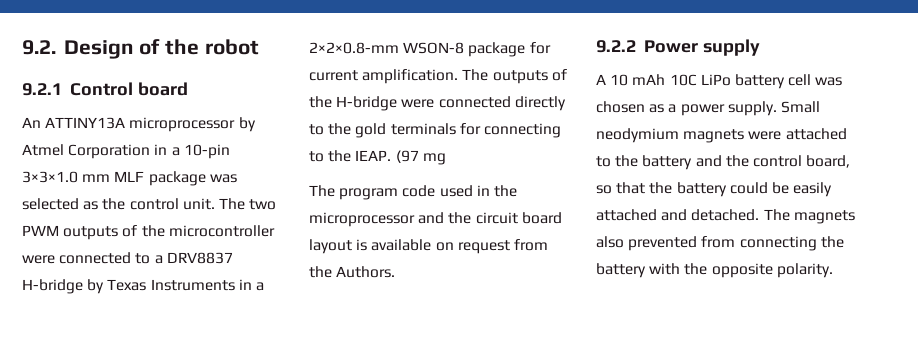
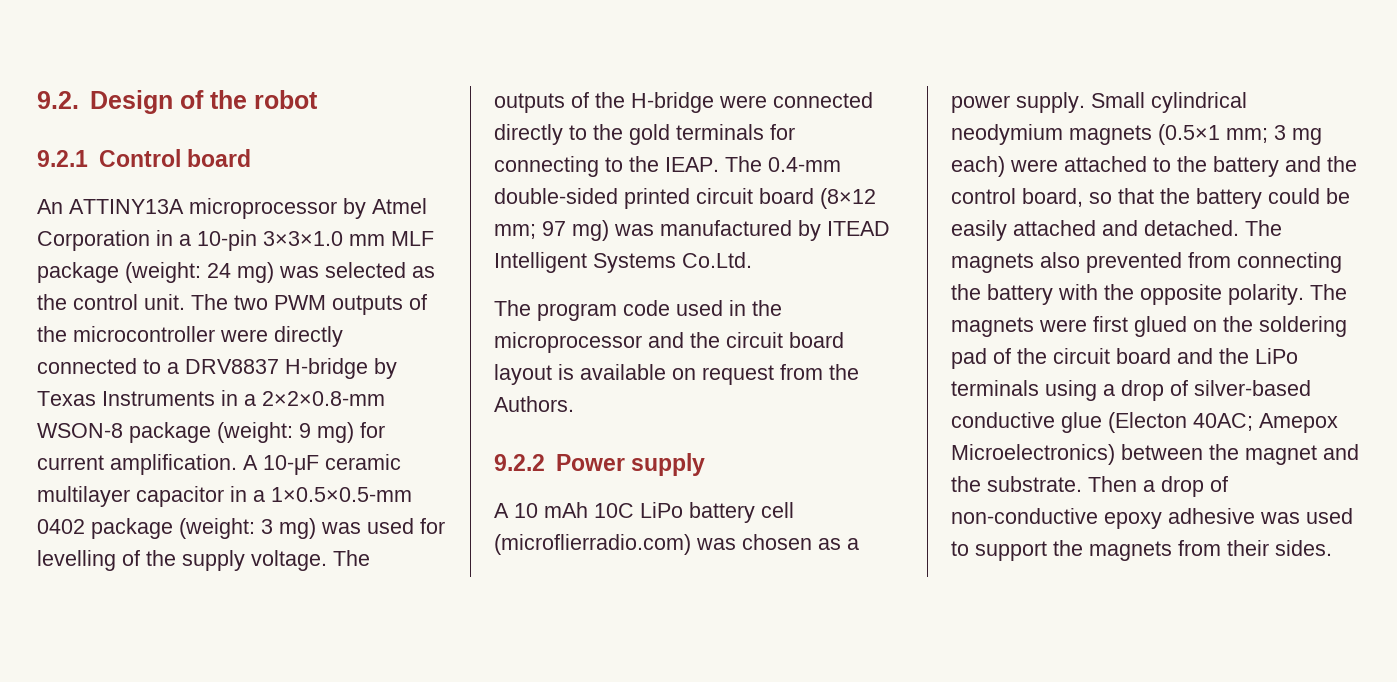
- An ATTINY13A microprocessor by Atmel Corporation in a 10-pin 3×3×1.0 mm MLF package was selected as the control unit.
+ An ATTINY13A microprocessor by Atmel Corporation in a 10-pin 3×3×1.0 mm MLF package (weight: 24 mg) was selected as the control unit.
- The two PWM outputs of the microcontroller were connected to a DRV8837 H-bridge by Texas Instruments in a 2×2×0.8-mm WSON-8 package for current amplification.
+ The two PWM outputs of the microcontroller were directly connected to a DRV8837 H-bridge by Texas Instruments in a 2×2×0.8-mm WSON-8 package (weight: 9 mg) for current amplification. A 10-μF ceramic multilayer capacitor in a 1×0.5×0.5-mm 0402 package (weight: 3 mg) was used for levelling of the supply voltage.
- (97 mg
+ The 0.4-mm double-sided printed circuit board (8×12 mm; 97 mg) was manufactured by ITEAD Intelligent Systems Co.Ltd.
- A 10 mAh 10C LiPo battery cell was chosen as a power supply.
+ A 10 mAh 10C LiPo battery cell (microflierradio.com) was chosen as a power supply.
- Small neodymium magnets were attached to the battery and the control board, so that the battery could be easily attached and detached.
+ Small cylindrical neodymium magnets (0.5×1 mm; 3 mg each) were attached to the battery and the control board, so that the battery could be easily attached and detached.
+ The magnets were first glued on the soldering pad of the circuit board and the LiPo terminals using a drop of silver-based conductive glue (Electon 40AC; Amepox Microelectronics) between the magnet and the substrate. Then a drop of non-conductive epoxy adhesive was used to support the magnets from their sides.

